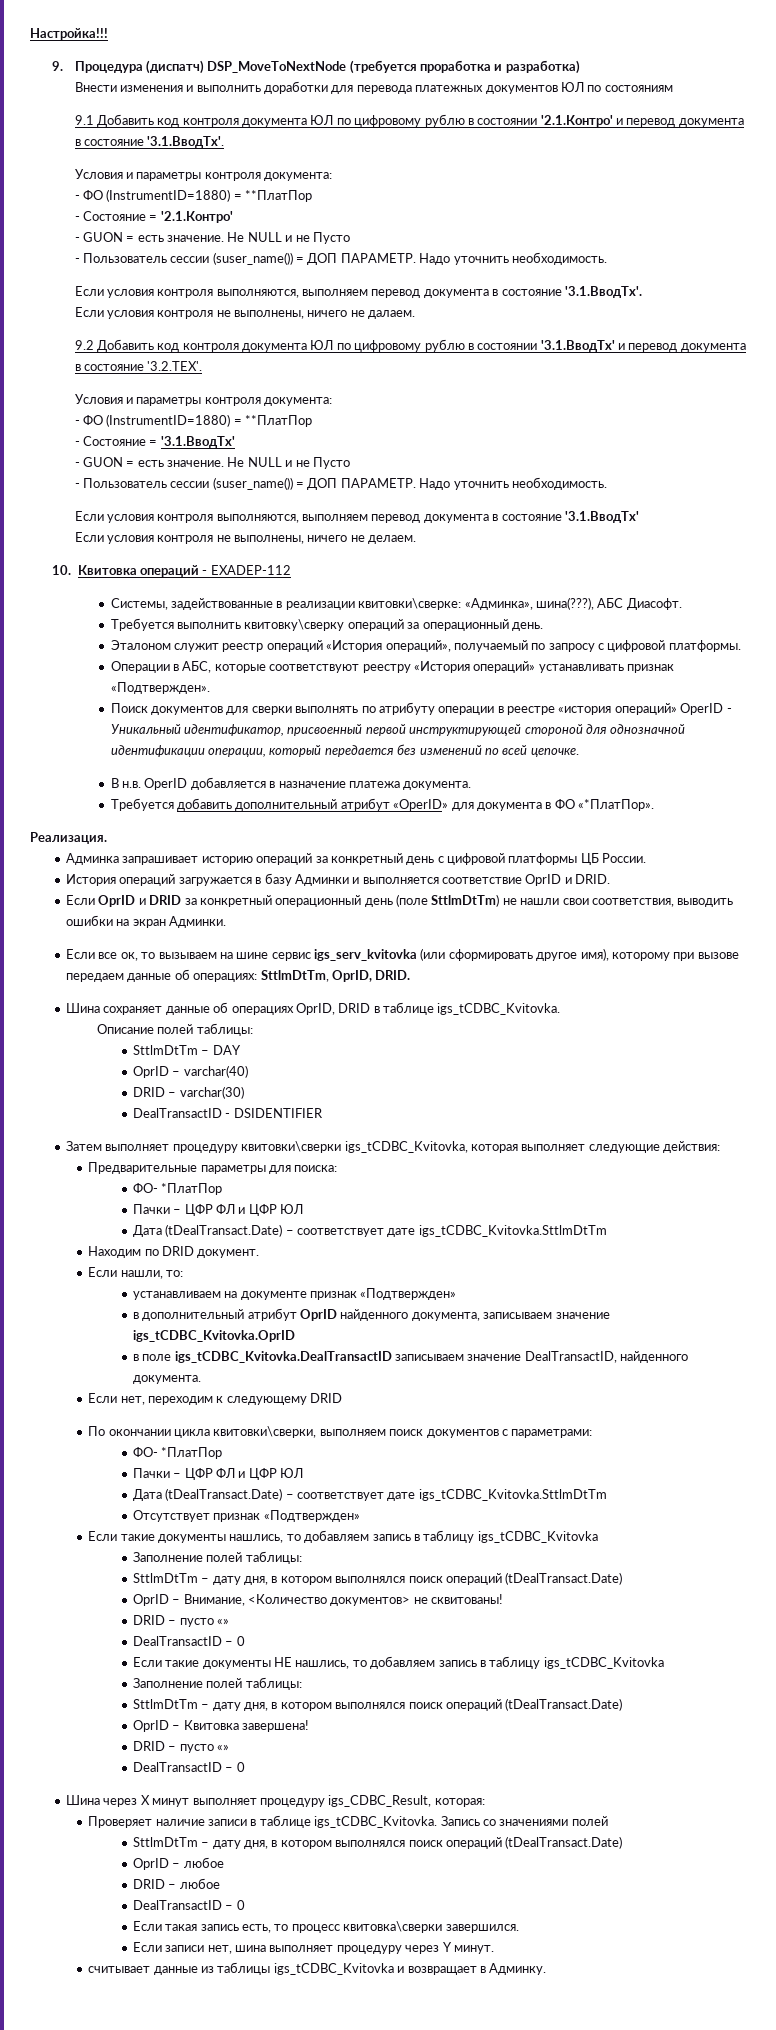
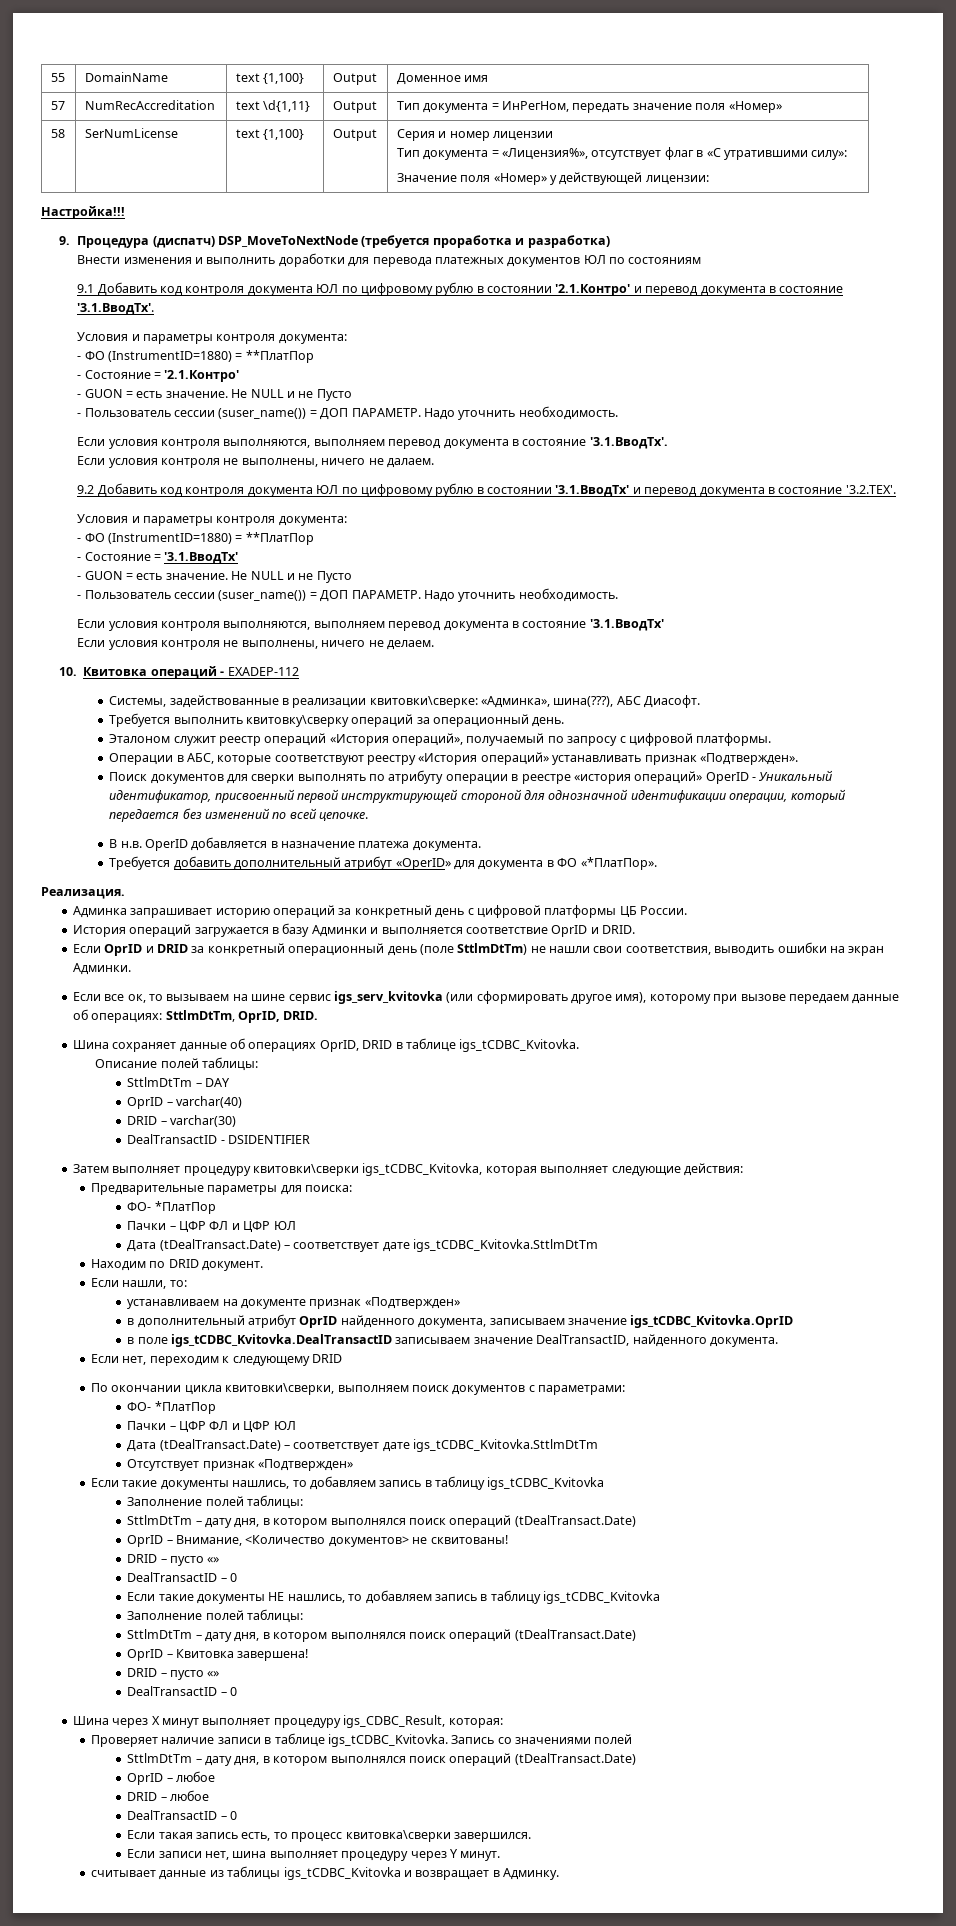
+ 55 | DomainName | text {1,100} | Output | Доменное имя
+ 57 | NumRecAccreditation | text \d{1,11} | Output | Тип документа = ИнРегНом, передать значение поля «Номер»
+ 58 | SerNumLicense | text {1,100} | Output | Серия и номер лицензии
+ Тип документа = «Лицензия%», отсутствует флаг в «С утратившими силу»:
+ Значение поля «Номер» у действующей лицензии:

